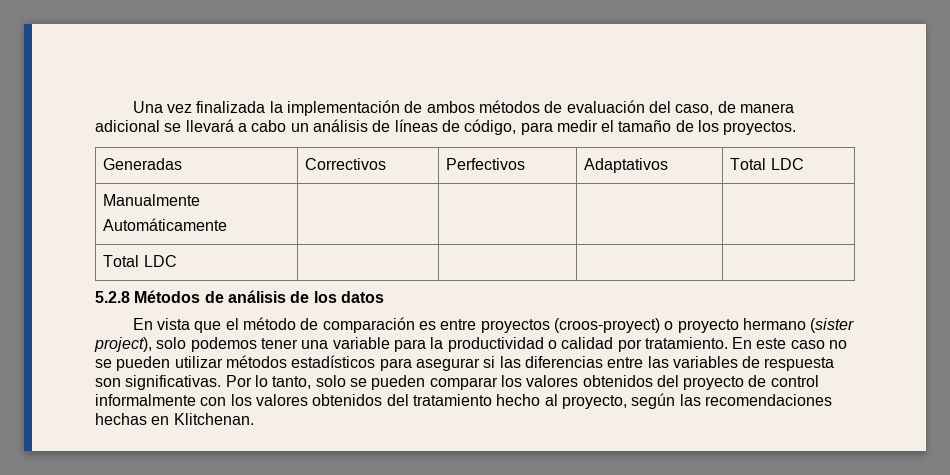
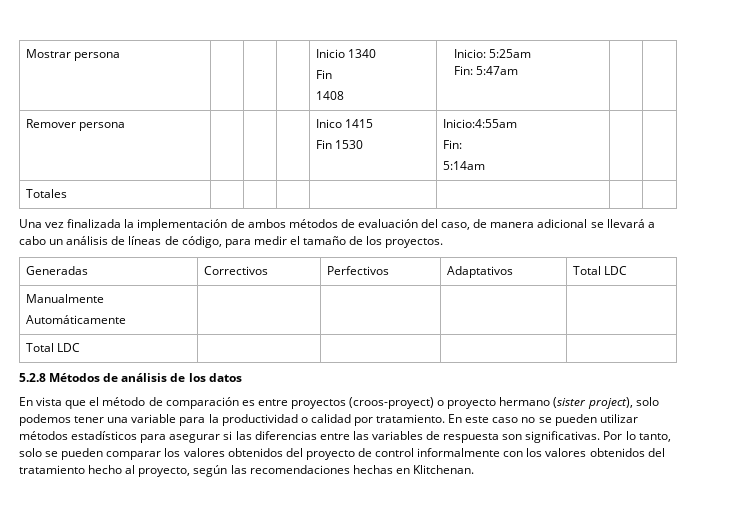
+ Mostrar persona | | | | Inicio 1340
+ Fin
+ 1408 | Inicio: 5:25am
+ Fin: 5:47am | |
+ Remover persona | | | | Inico 1415
+ Fin 1530 | Inicio:4:55am
+ Fin:
+ 5:14am | |
+ Totales | | | | | | |

